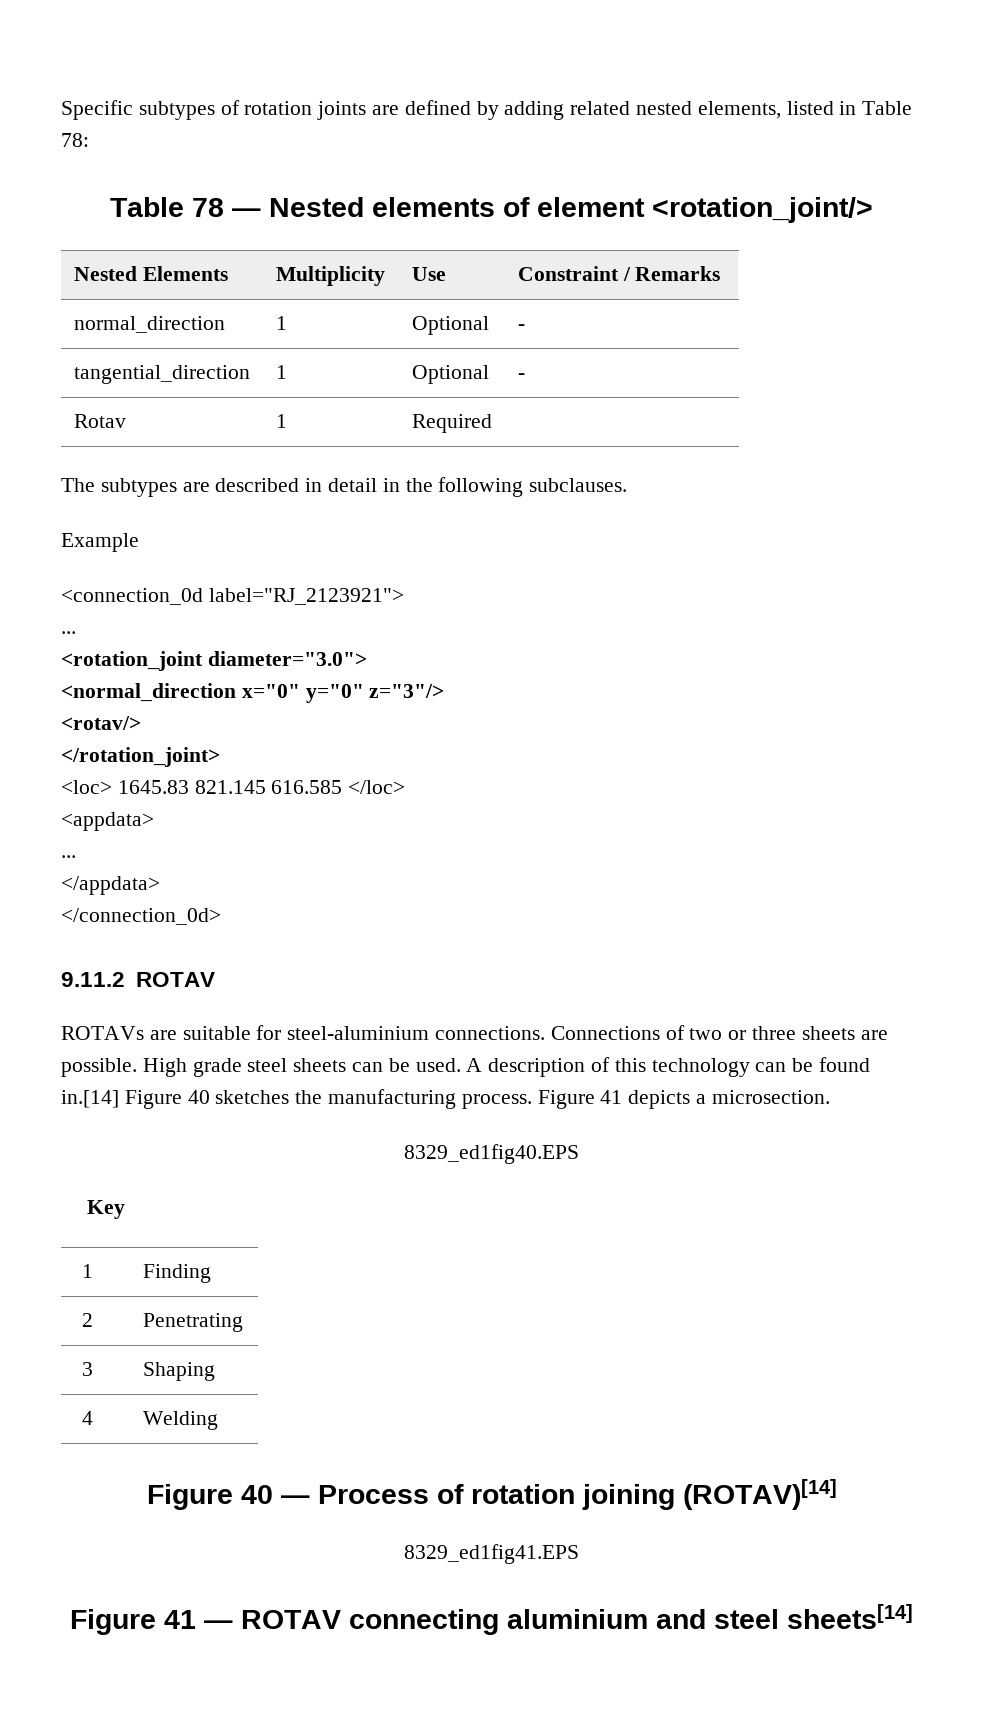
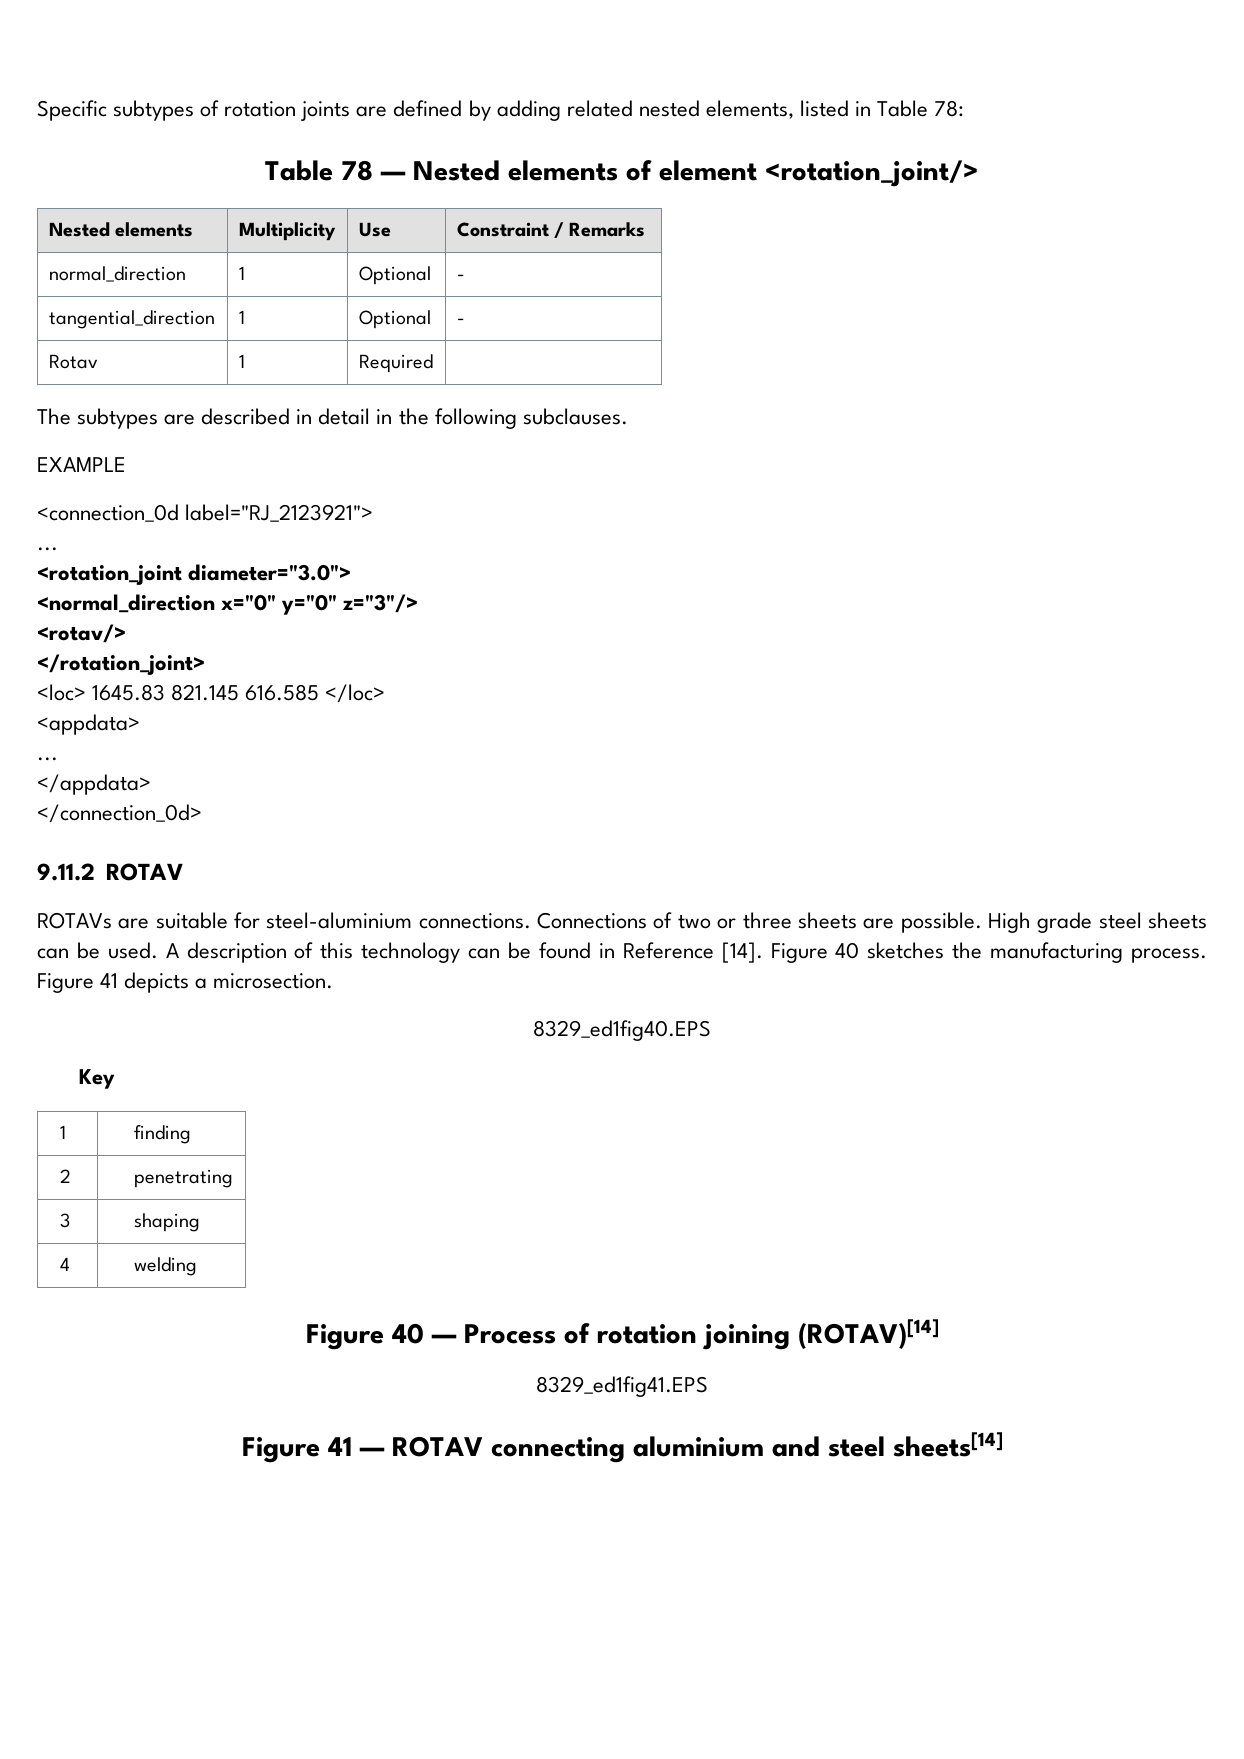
- Nested Elements | Multiplicity | Use | Constraint / Remarks
+ Nested elements | Multiplicity | Use | Constraint / Remarks
- Example
+ EXAMPLE
- A description of this technology can be found in.[14] Figure 40 sketches the manufacturing process.
+ A description of this technology can be found in Reference [14]. Figure 40 sketches the manufacturing process.
- 1 | Finding
+ 1 | finding
- 2 | Penetrating
+ 2 | penetrating
- 3 | Shaping
+ 3 | shaping
- 4 | Welding
+ 4 | welding

